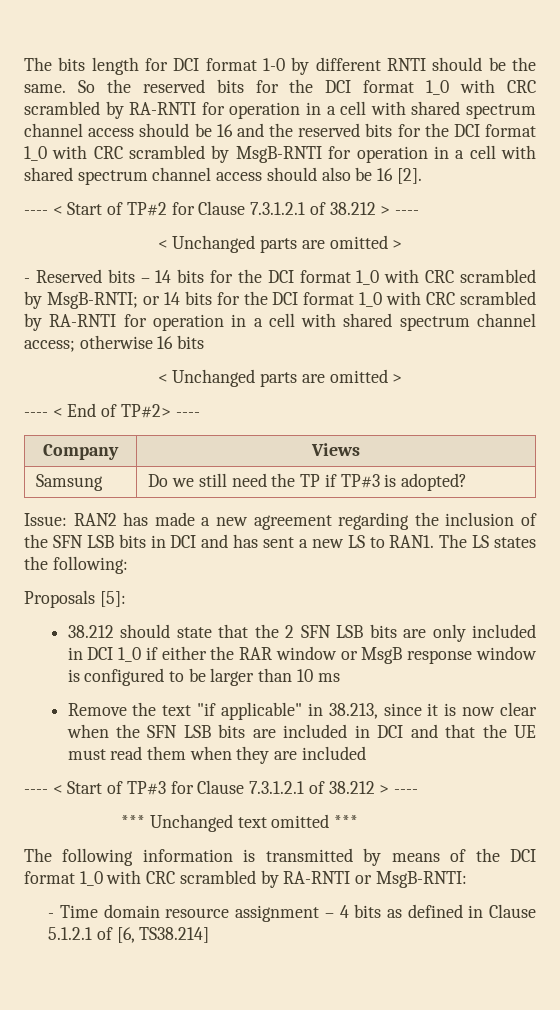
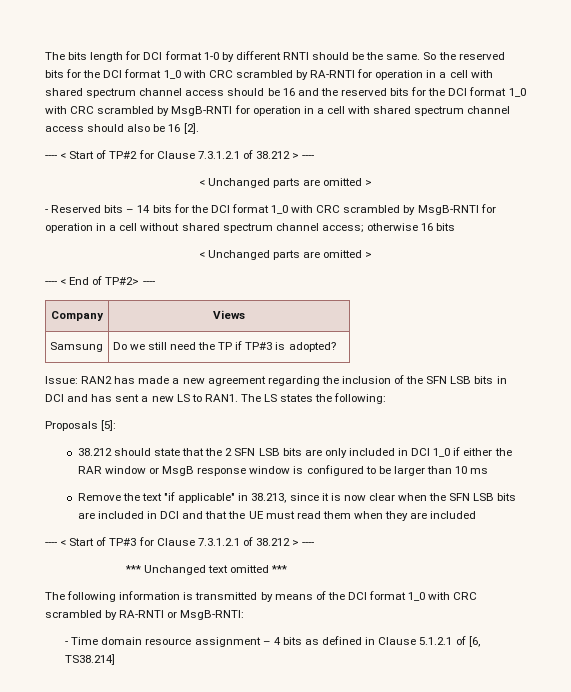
- - Reserved bits – 14 bits for the DCI format 1_0 with CRC scrambled by MsgB-RNTI; or 14 bits for the DCI format 1_0 with CRC scrambled by RA-RNTI for operation in a cell with shared spectrum channel access; otherwise 16 bits
+ - Reserved bits – 14 bits for the DCI format 1_0 with CRC scrambled by MsgB-RNTI for operation in a cell without shared spectrum channel access; otherwise 16 bits

